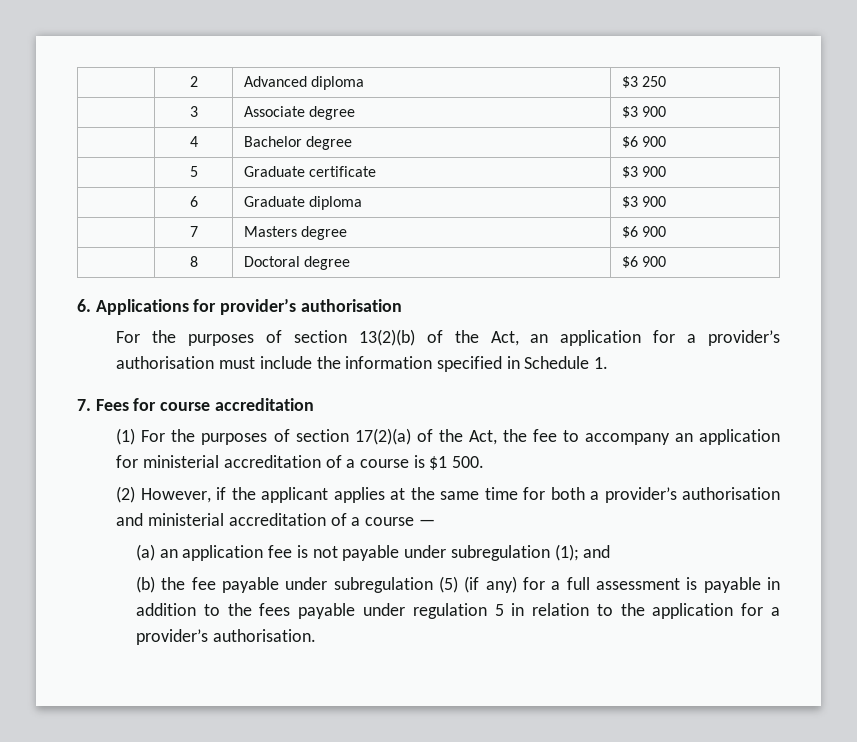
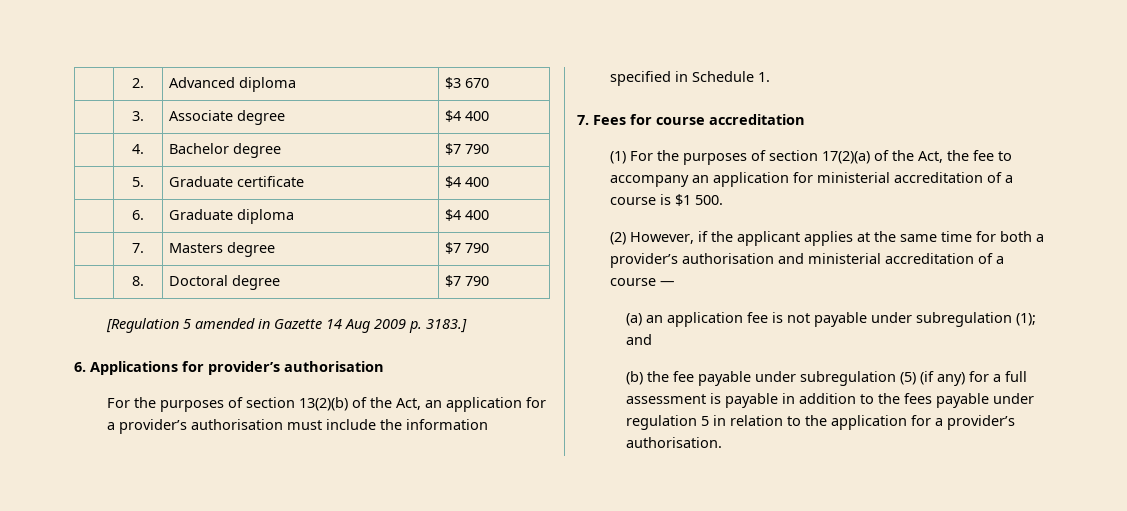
- | 2 | Advanced diploma | $3 250
- | 3 | Associate degree | $3 900
- | 4 | Bachelor degree | $6 900
- | 5 | Graduate certificate | $3 900
- | 6 | Graduate diploma | $3 900
- | 7 | Masters degree | $6 900
- | 8 | Doctoral degree | $6 900
+ | 2. | Advanced diploma | $3 670
+ | 3. | Associate degree | $4 400
+ | 4. | Bachelor degree | $7 790
+ | 5. | Graduate certificate | $4 400
+ | 6. | Graduate diploma | $4 400
+ | 7. | Masters degree | $7 790
+ | 8. | Doctoral degree | $7 790
+ [Regulation 5 amended in Gazette 14 Aug 2009 p. 3183.]

